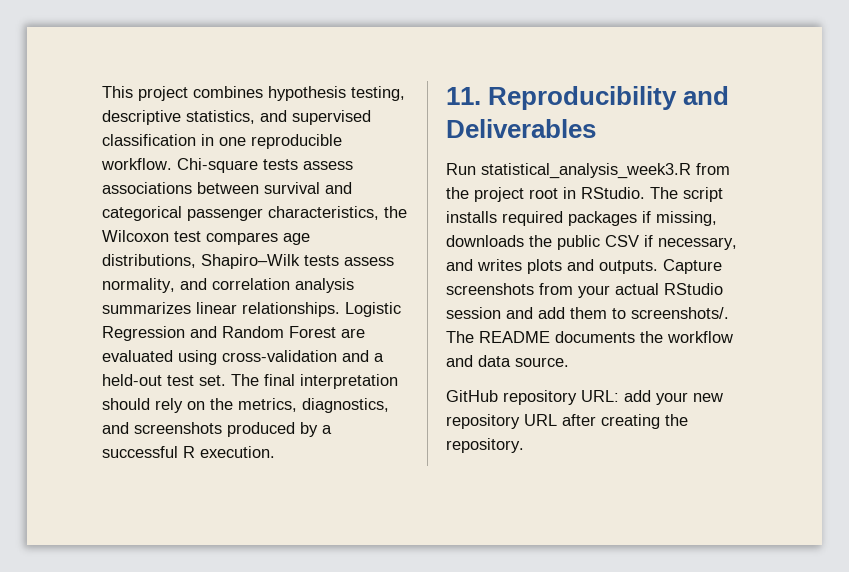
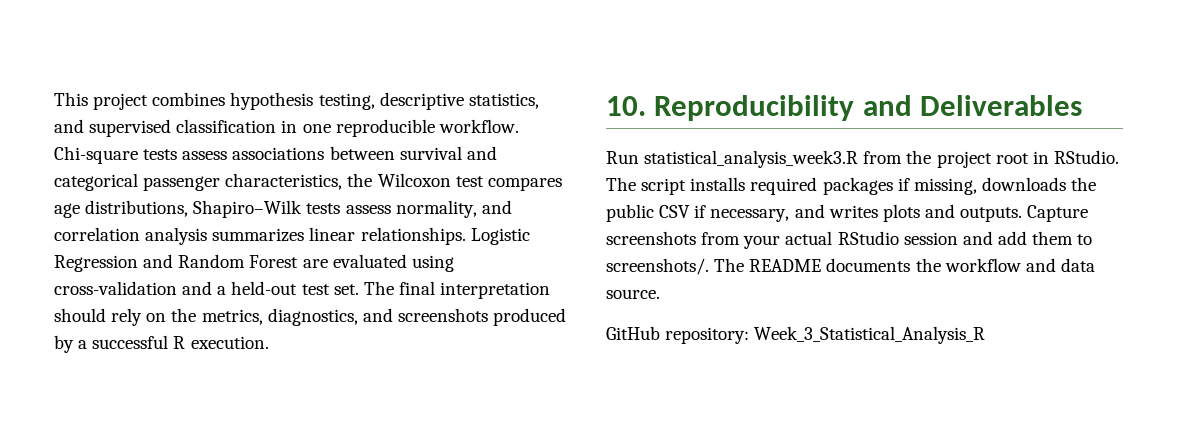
- 11. Reproducibility and Deliverables
+ 10. Reproducibility and Deliverables
- GitHub repository URL: add your new repository URL after creating the repository.
+ GitHub repository: Week_3_Statistical_Analysis_R

